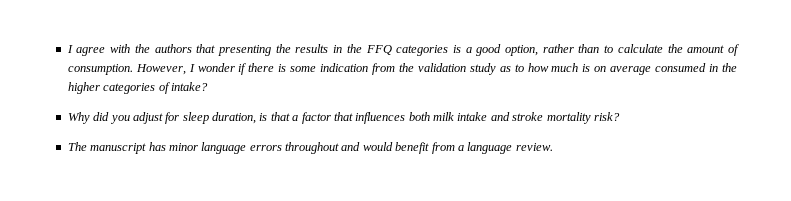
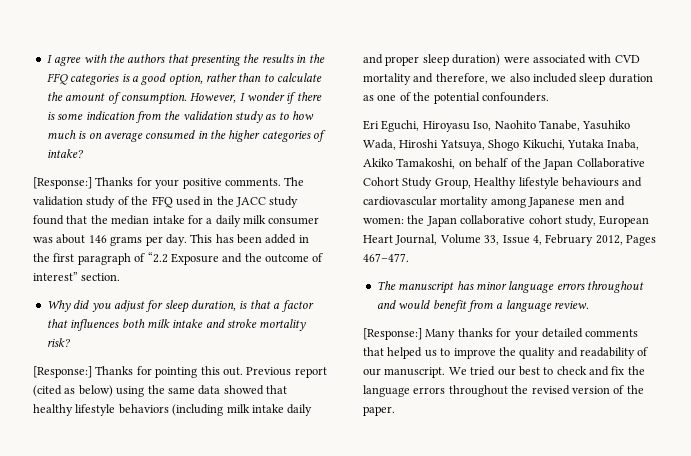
+ [Response:] Thanks for your positive comments. The validation study of the FFQ used in the JACC study found that the median intake for a daily milk consumer was about 146 grams per day. This has been added in the first paragraph of “2.2 Exposure and the outcome of interest” section.
+ [Response:] Thanks for pointing this out. Previous report (cited as below) using the same data showed that healthy lifestyle behaviors (including milk intake daily and proper sleep duration) were associated with CVD mortality and therefore, we also included sleep duration as one of the potential confounders.
+ Eri Eguchi, Hiroyasu Iso, Naohito Tanabe, Yasuhiko Wada, Hiroshi Yatsuya, Shogo Kikuchi, Yutaka Inaba, Akiko Tamakoshi, on behalf of the Japan Collaborative Cohort Study Group, Healthy lifestyle behaviours and cardiovascular mortality among Japanese men and women: the Japan collaborative cohort study, European Heart Journal, Volume 33, Issue 4, February 2012, Pages 467–477.
+ [Response:] Many thanks for your detailed comments that helped us to improve the quality and readability of our manuscript. We tried our best to check and fix the language errors throughout the revised version of the paper.

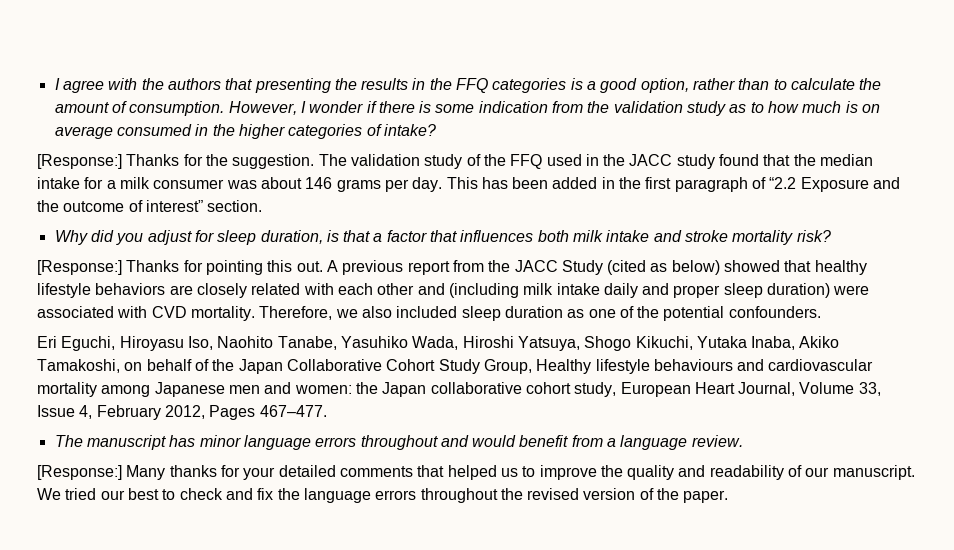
- [Response:] Thanks for your positive comments.
+ [Response:] Thanks for the suggestion.
- The validation study of the FFQ used in the JACC study found that the median intake for a daily milk consumer was about 146 grams per day.
+ The validation study of the FFQ used in the JACC study found that the median intake for a milk consumer was about 146 grams per day.
- Previous report (cited as below) using the same data showed that healthy lifestyle behaviors (including milk intake daily and proper sleep duration) were associated with CVD mortality and therefore, we also included sleep duration as one of the potential confounders.
+ A previous report from the JACC Study (cited as below) showed that healthy lifestyle behaviors are closely related with each other and (including milk intake daily and proper sleep duration) were associated with CVD mortality. Therefore, we also included sleep duration as one of the potential confounders.

